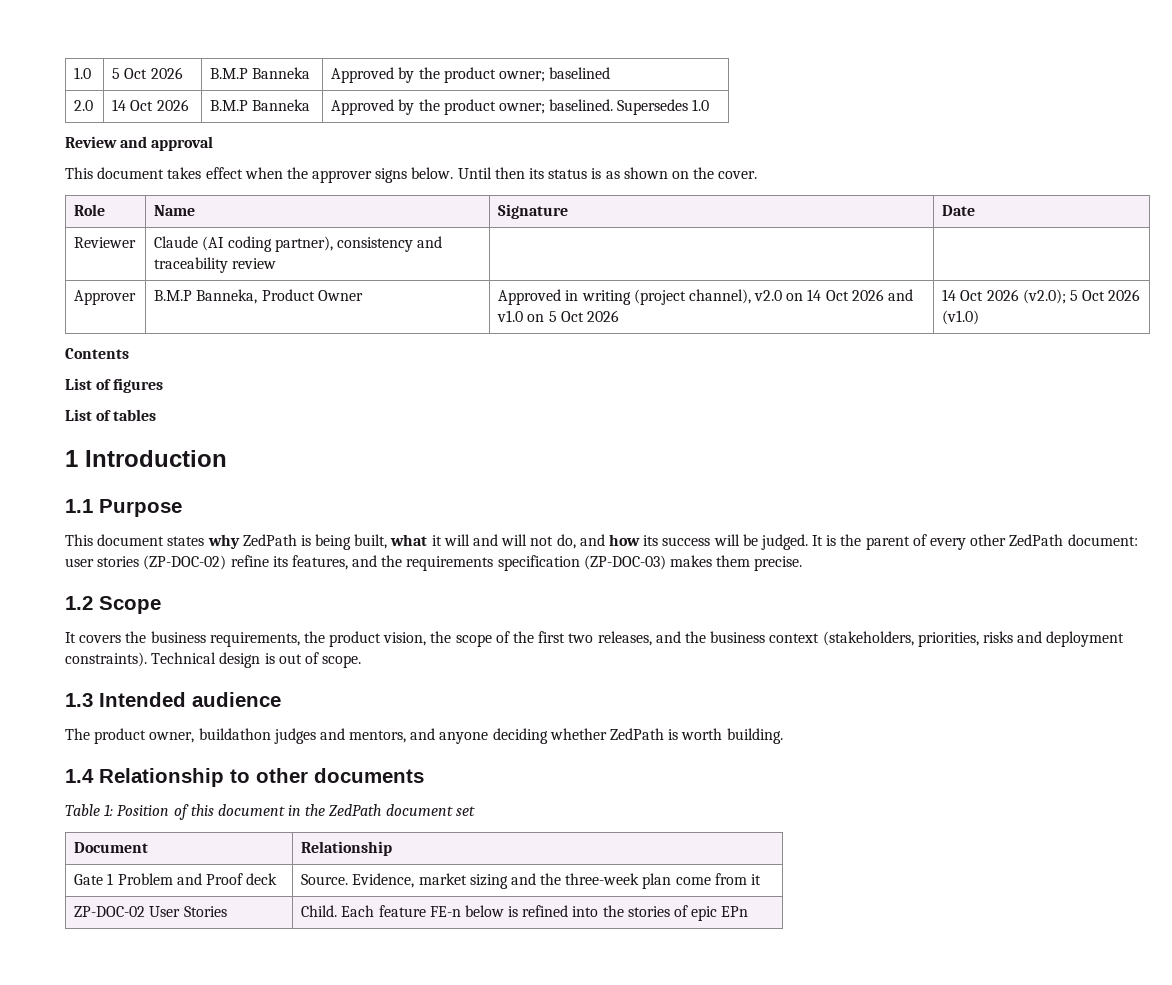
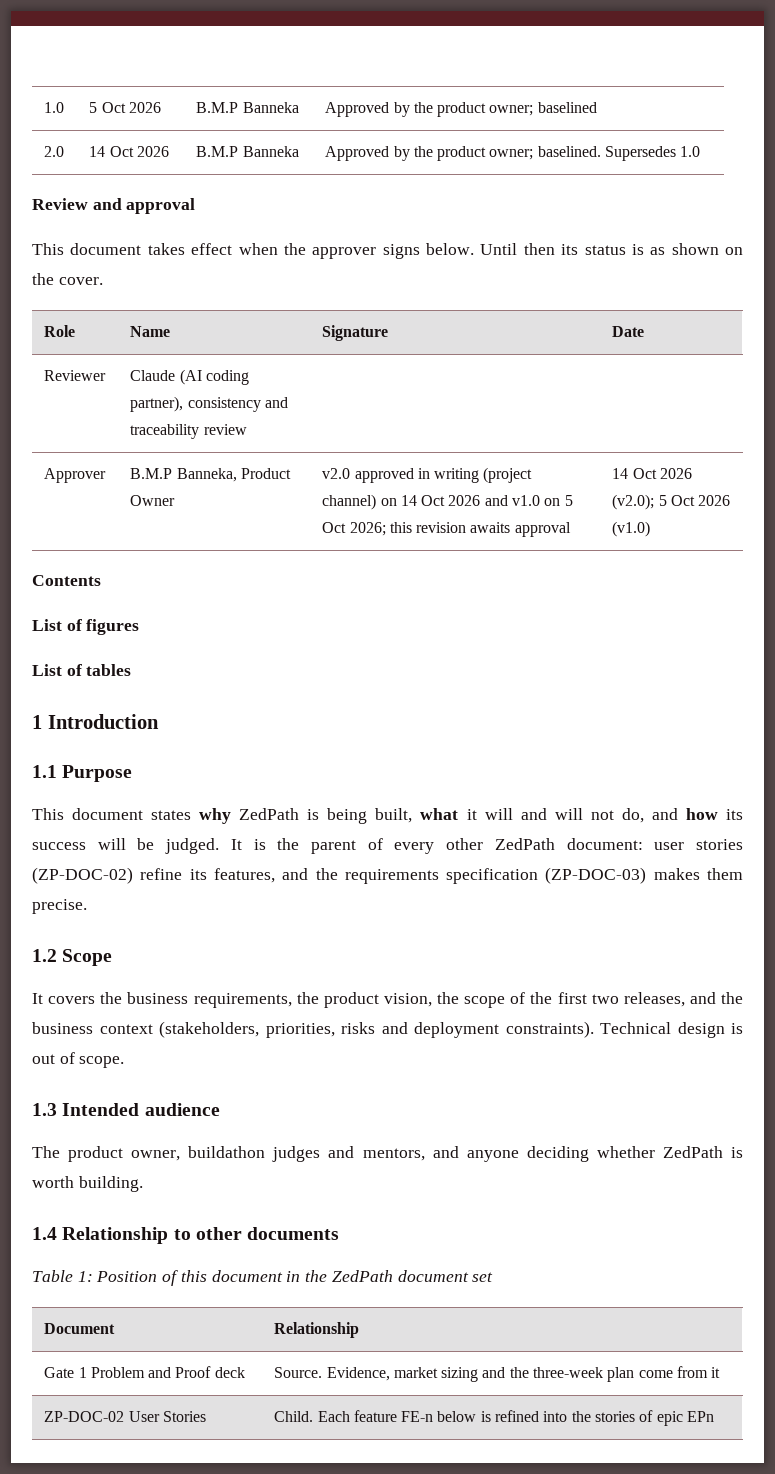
- Approver | B.M.P Banneka, Product Owner | Approved in writing (project channel), v2.0 on 14 Oct 2026 and v1.0 on 5 Oct 2026 | 14 Oct 2026 (v2.0); 5 Oct 2026 (v1.0)
+ Approver | B.M.P Banneka, Product Owner | v2.0 approved in writing (project channel) on 14 Oct 2026 and v1.0 on 5 Oct 2026; this revision awaits approval | 14 Oct 2026 (v2.0); 5 Oct 2026 (v1.0)

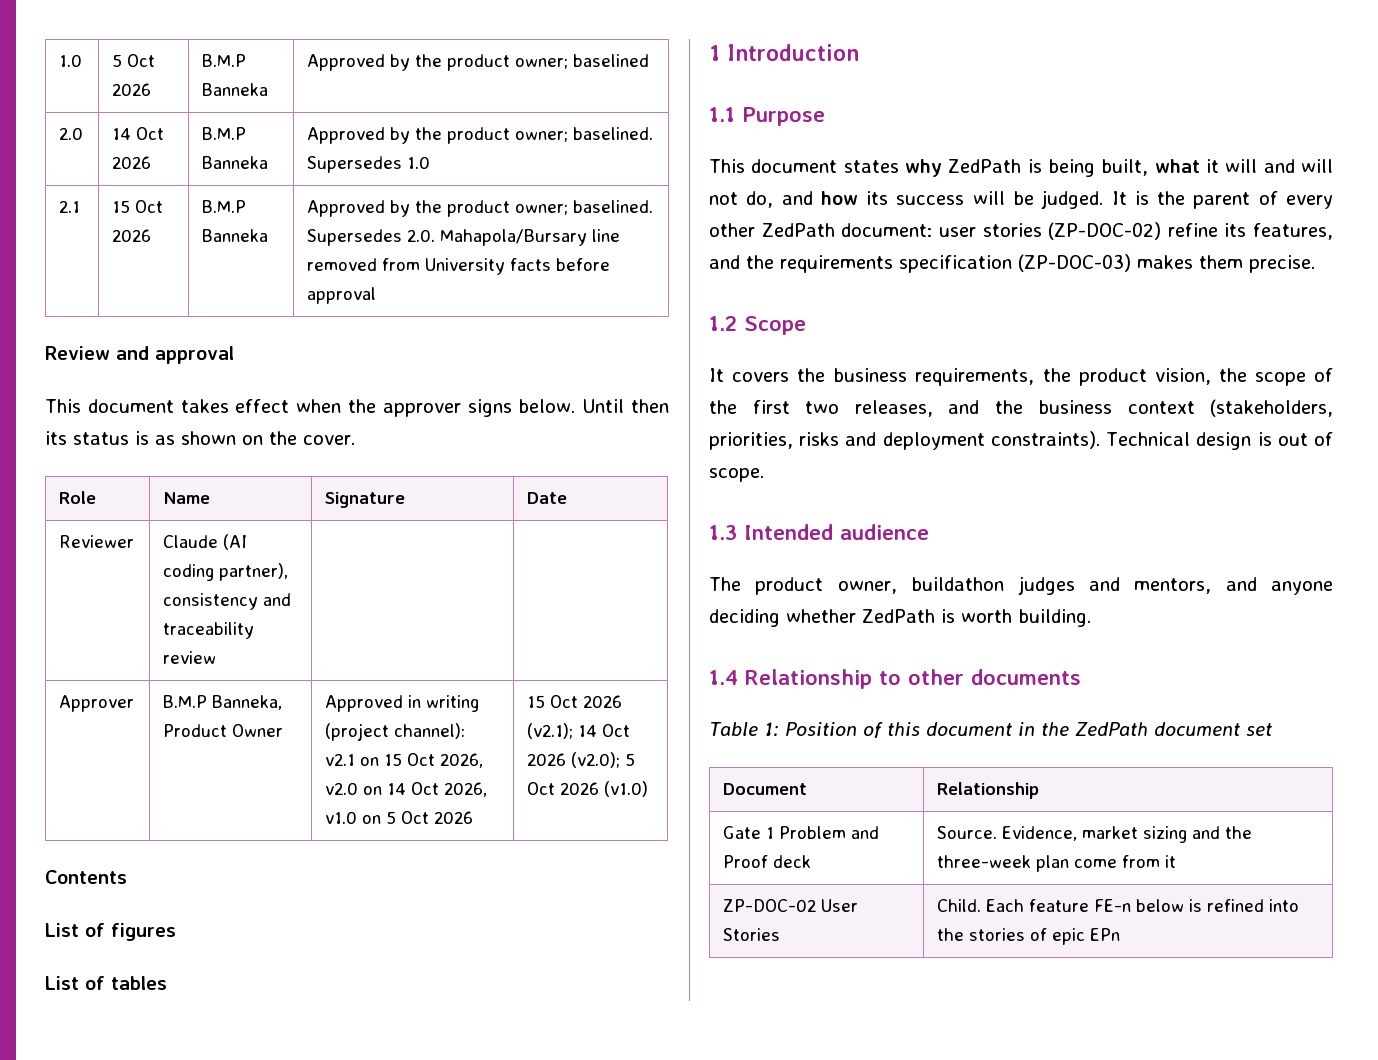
+ 2.1 | 15 Oct 2026 | B.M.P Banneka | Approved by the product owner; baselined. Supersedes 2.0. Mahapola/Bursary line removed from University facts before approval
- Approver | B.M.P Banneka, Product Owner | v2.0 approved in writing (project channel) on 14 Oct 2026 and v1.0 on 5 Oct 2026; this revision awaits approval | 14 Oct 2026 (v2.0); 5 Oct 2026 (v1.0)
+ Approver | B.M.P Banneka, Product Owner | Approved in writing (project channel): v2.1 on 15 Oct 2026, v2.0 on 14 Oct 2026, v1.0 on 5 Oct 2026 | 15 Oct 2026 (v2.1); 14 Oct 2026 (v2.0); 5 Oct 2026 (v1.0)

